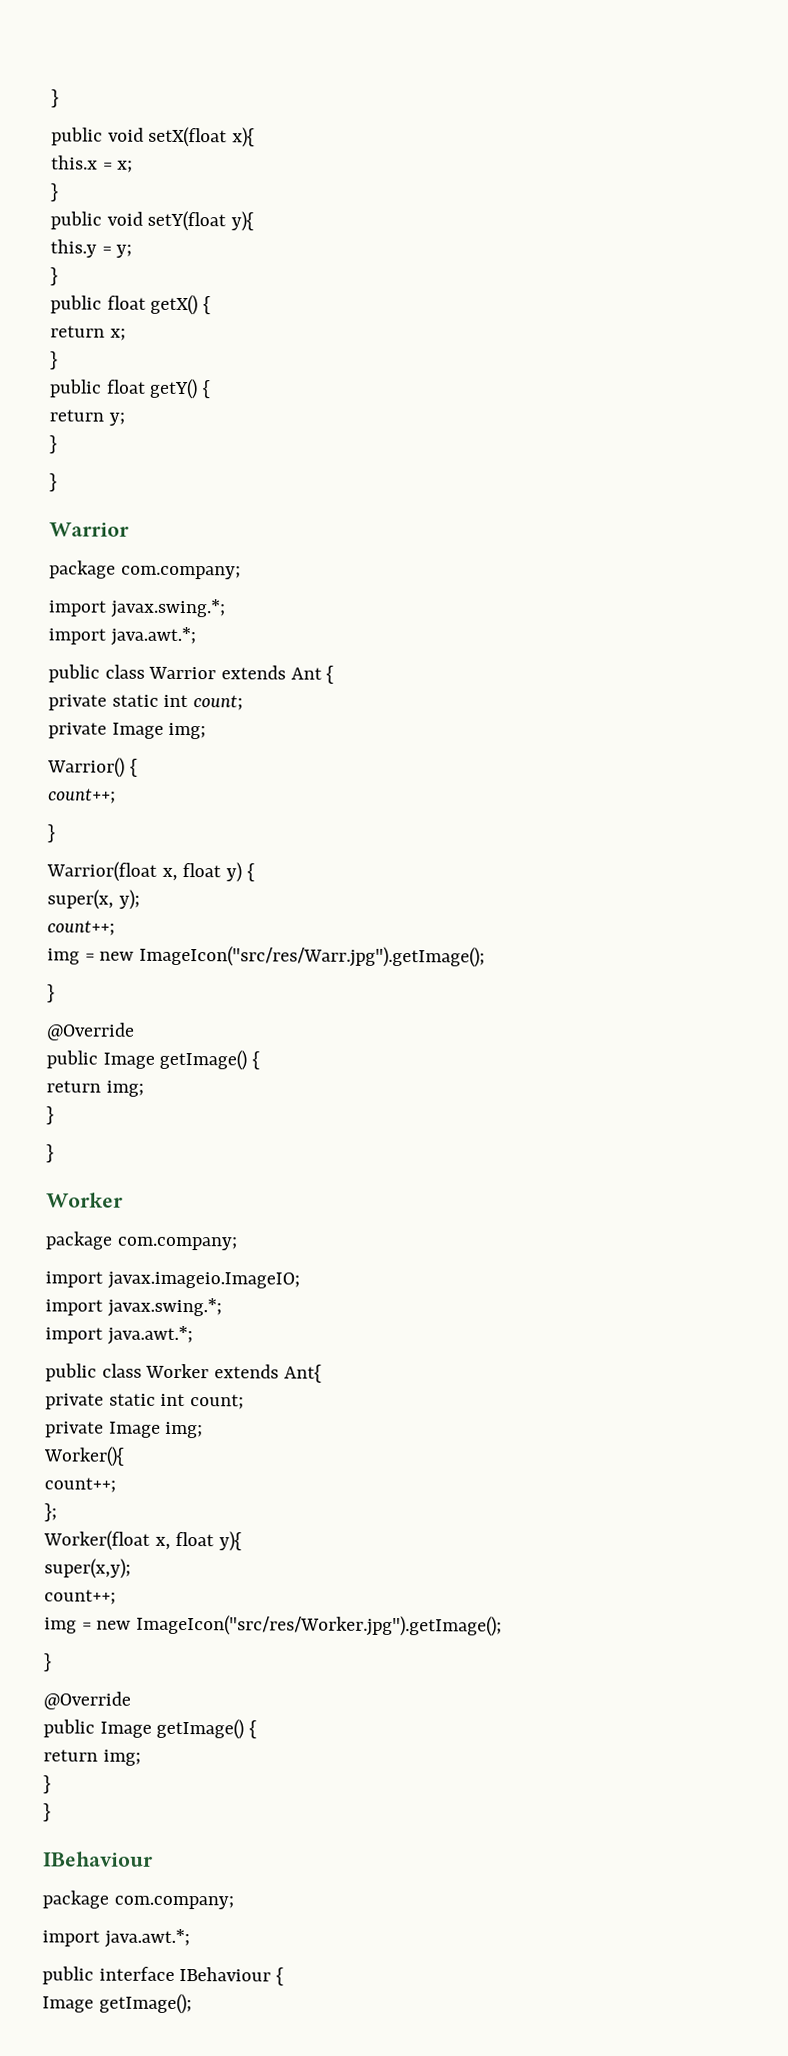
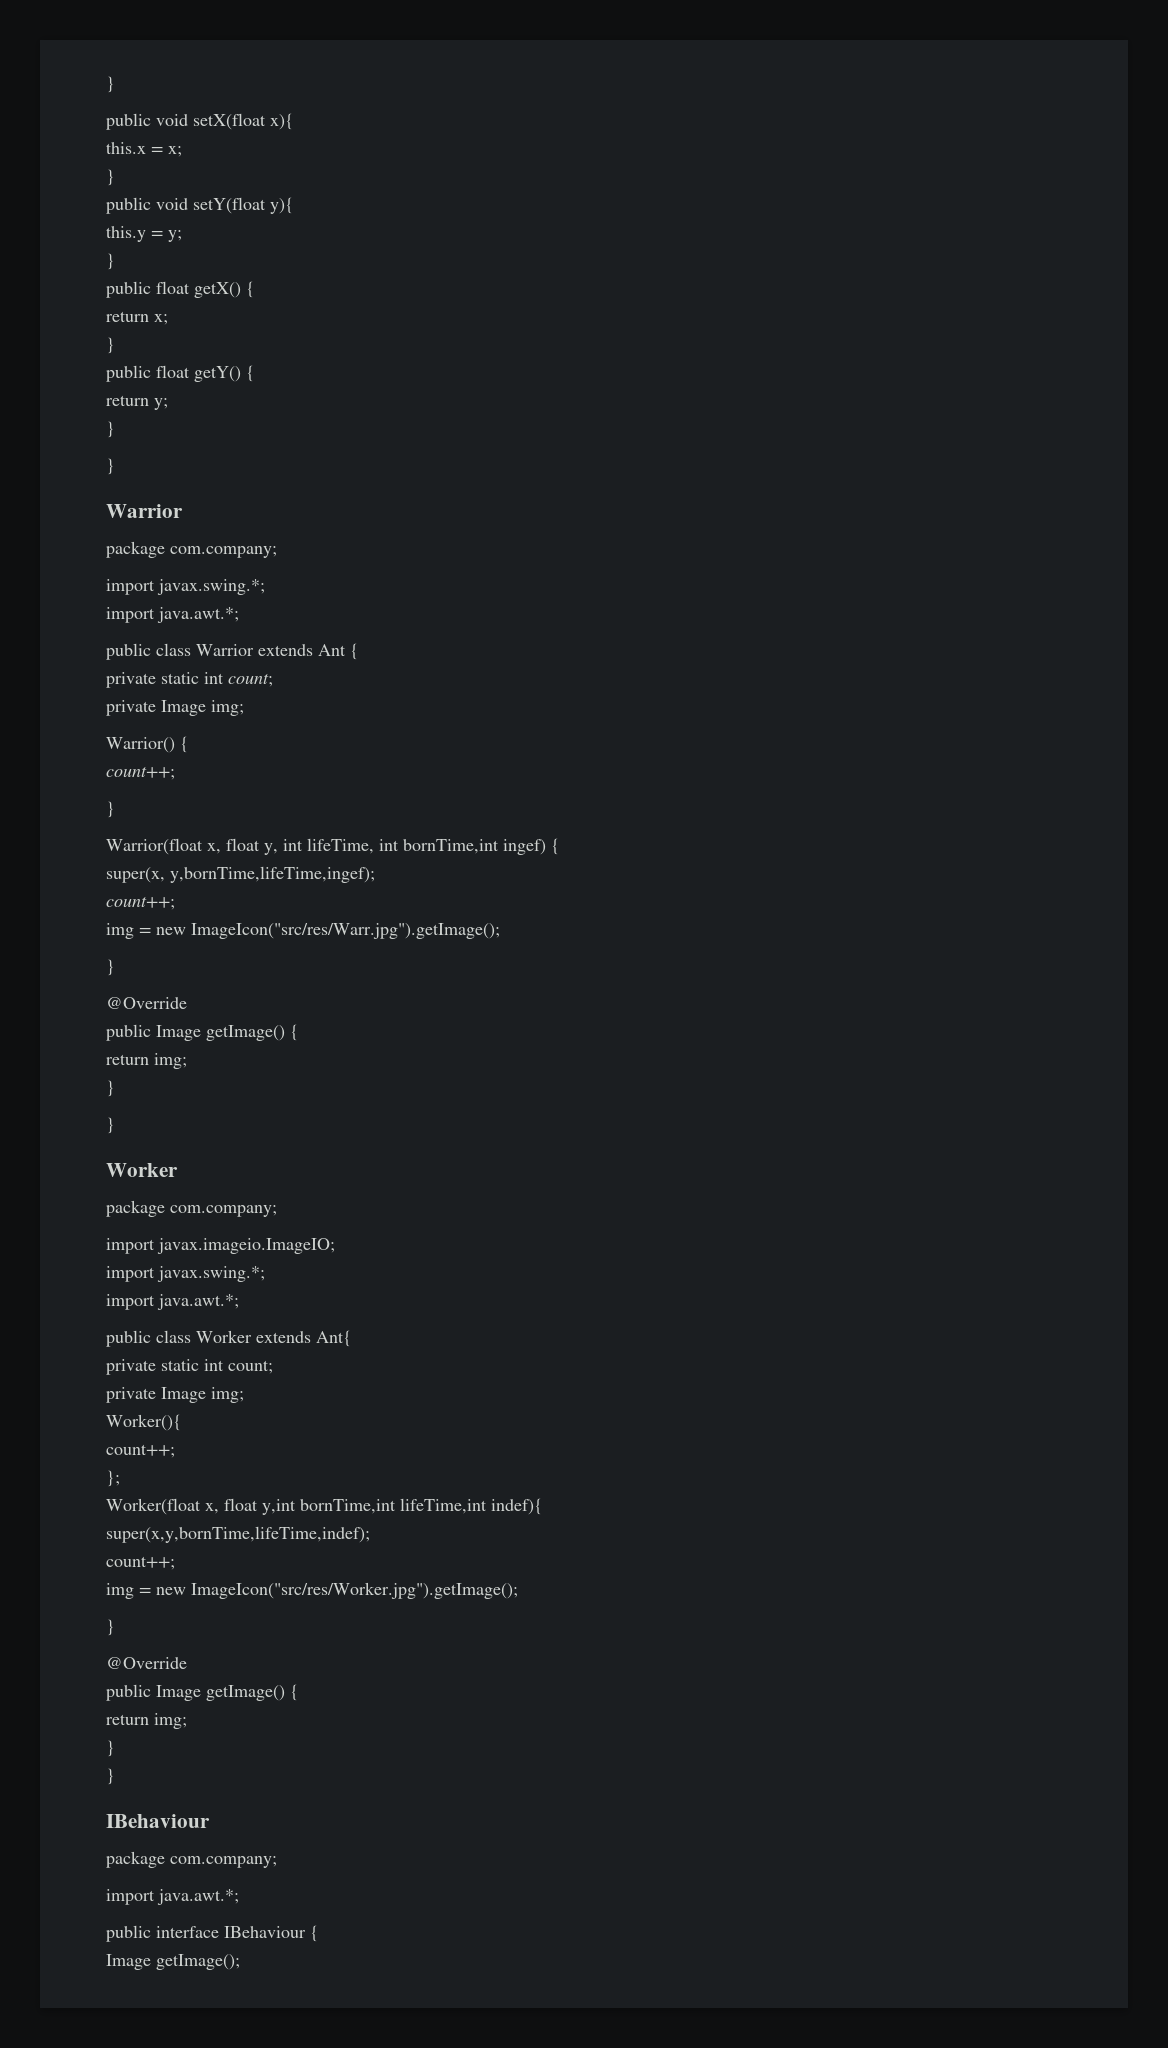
- Warrior(float x, float y) {
+ Warrior(float x, float y, int lifeTime, int bornTime,int ingef) {
- super(x, y);
+ super(x, y,bornTime,lifeTime,ingef);
- Worker(float x, float y){
- super(x,y);
+ Worker(float x, float y,int bornTime,int lifeTime,int indef){
+ super(x,y,bornTime,lifeTime,indef);

